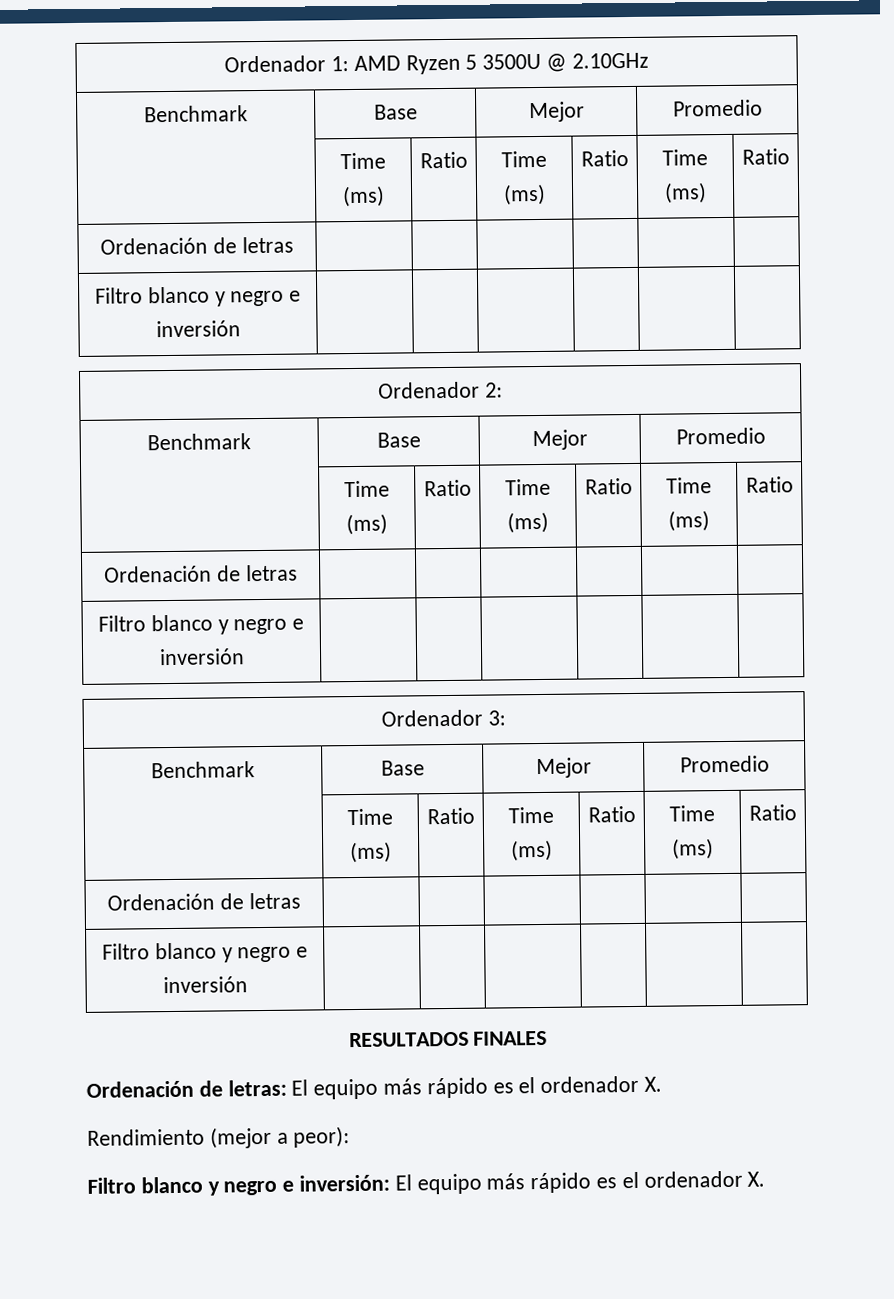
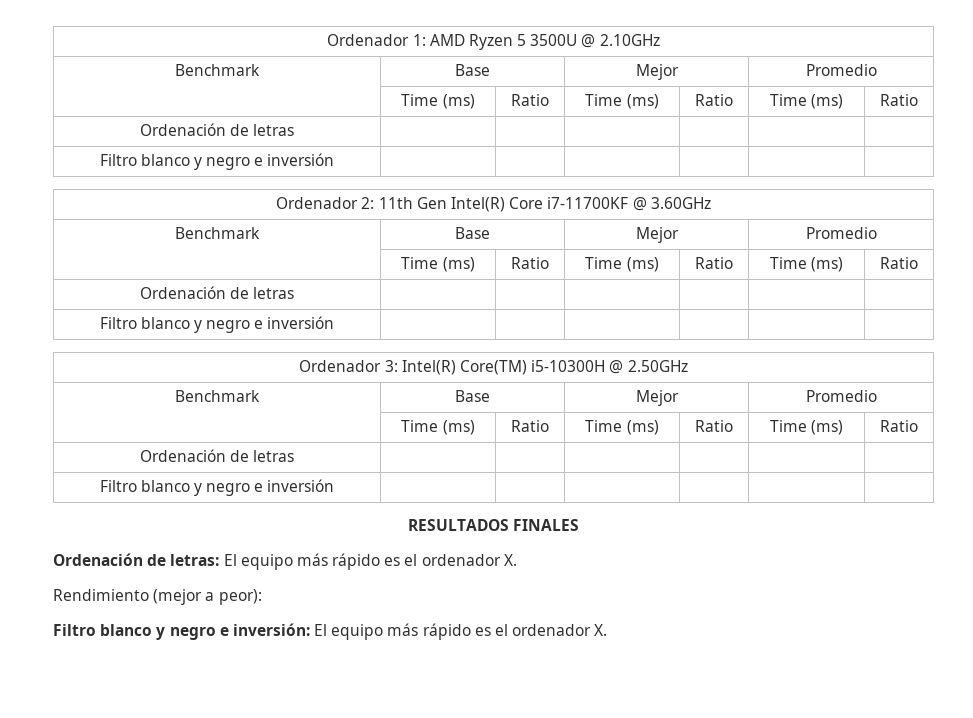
- Ordenador 2:
+ Ordenador 2: 11th Gen Intel(R) Core i7-11700KF @ 3.60GHz
- Ordenador 3:
+ Ordenador 3: Intel(R) Core(TM) i5-10300H @ 2.50GHz

